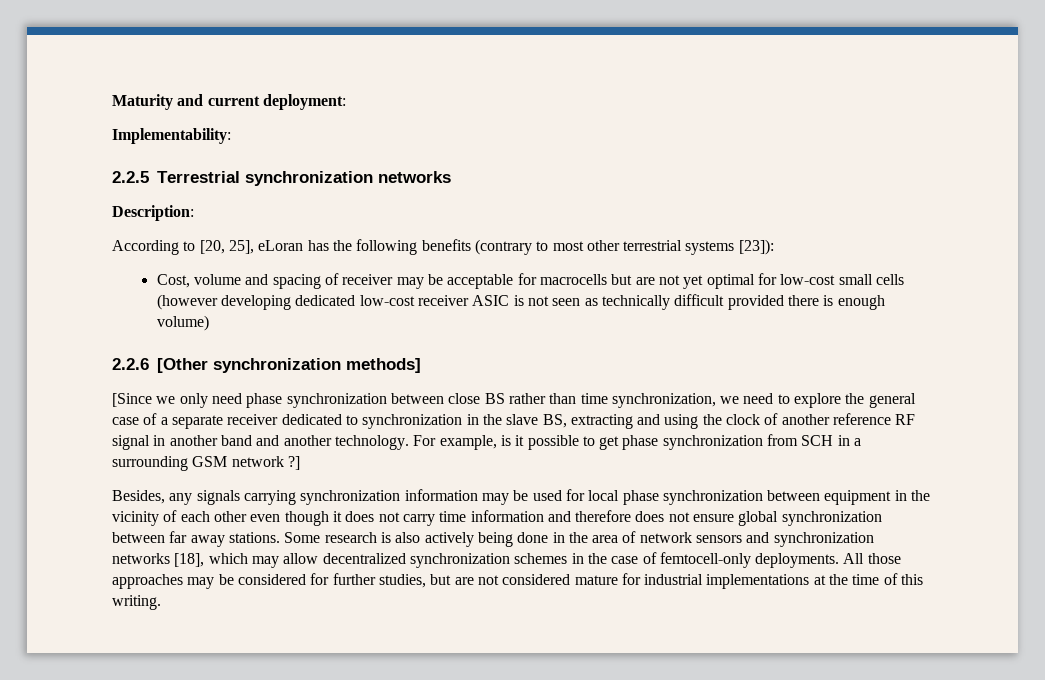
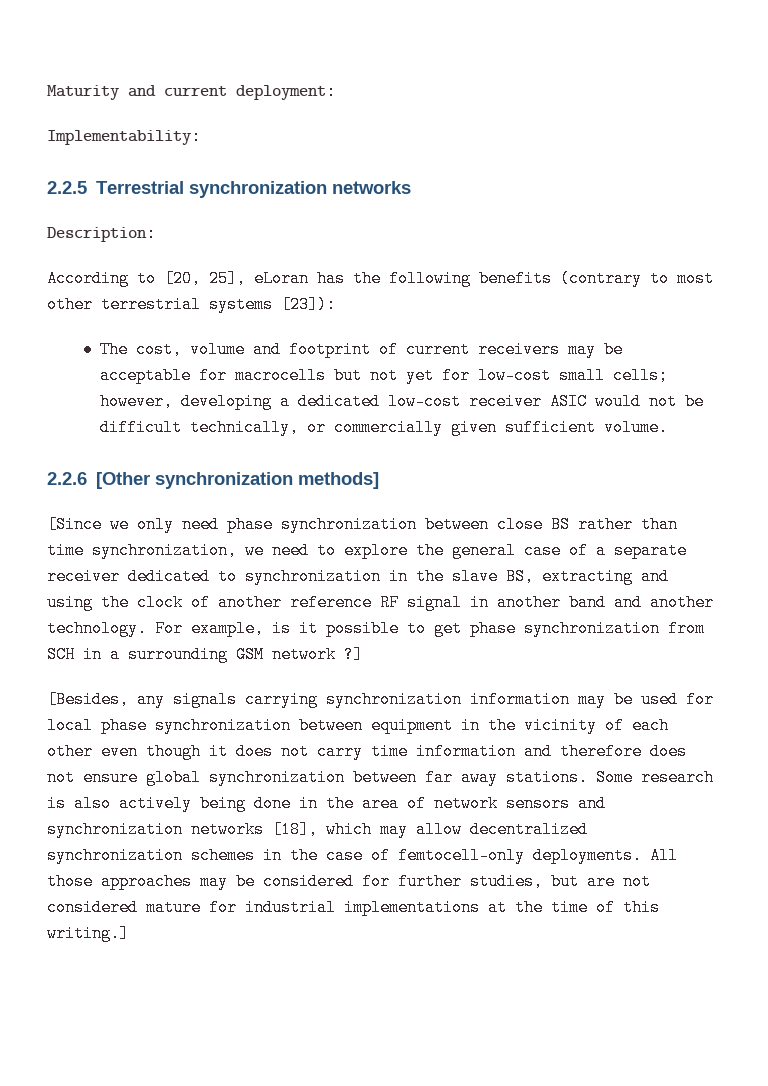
- Cost, volume and spacing of receiver may be acceptable for macrocells but are not yet optimal for low-cost small cells (however developing dedicated low-cost receiver ASIC is not seen as technically difficult provided there is enough volume)
+ The cost, volume and footprint of current receivers may be acceptable for macrocells but not yet for low-cost small cells; however, developing a dedicated low-cost receiver ASIC would not be difficult technically, or commercially given sufficient volume.
- Besides, any signals carrying synchronization information may be used for local phase synchronization between equipment in the vicinity of each other even though it does not carry time information and therefore does not ensure global synchronization between far away stations.
+ [Besides, any signals carrying synchronization information may be used for local phase synchronization between equipment in the vicinity of each other even though it does not carry time information and therefore does not ensure global synchronization between far away stations.
- All those approaches may be considered for further studies, but are not considered mature for industrial implementations at the time of this writing.
+ All those approaches may be considered for further studies, but are not considered mature for industrial implementations at the time of this writing.]

